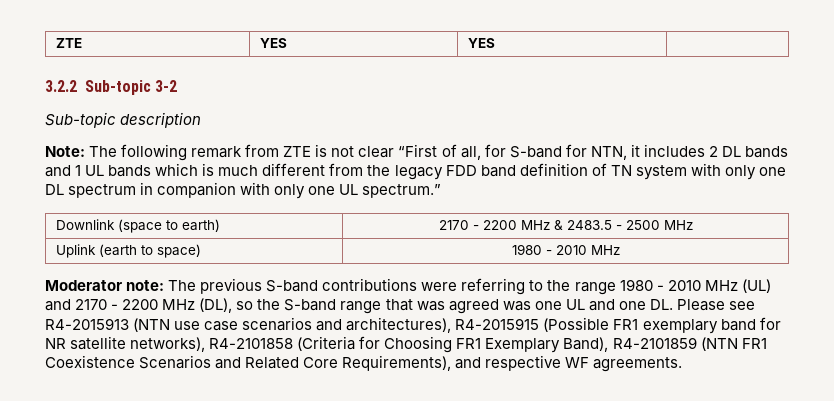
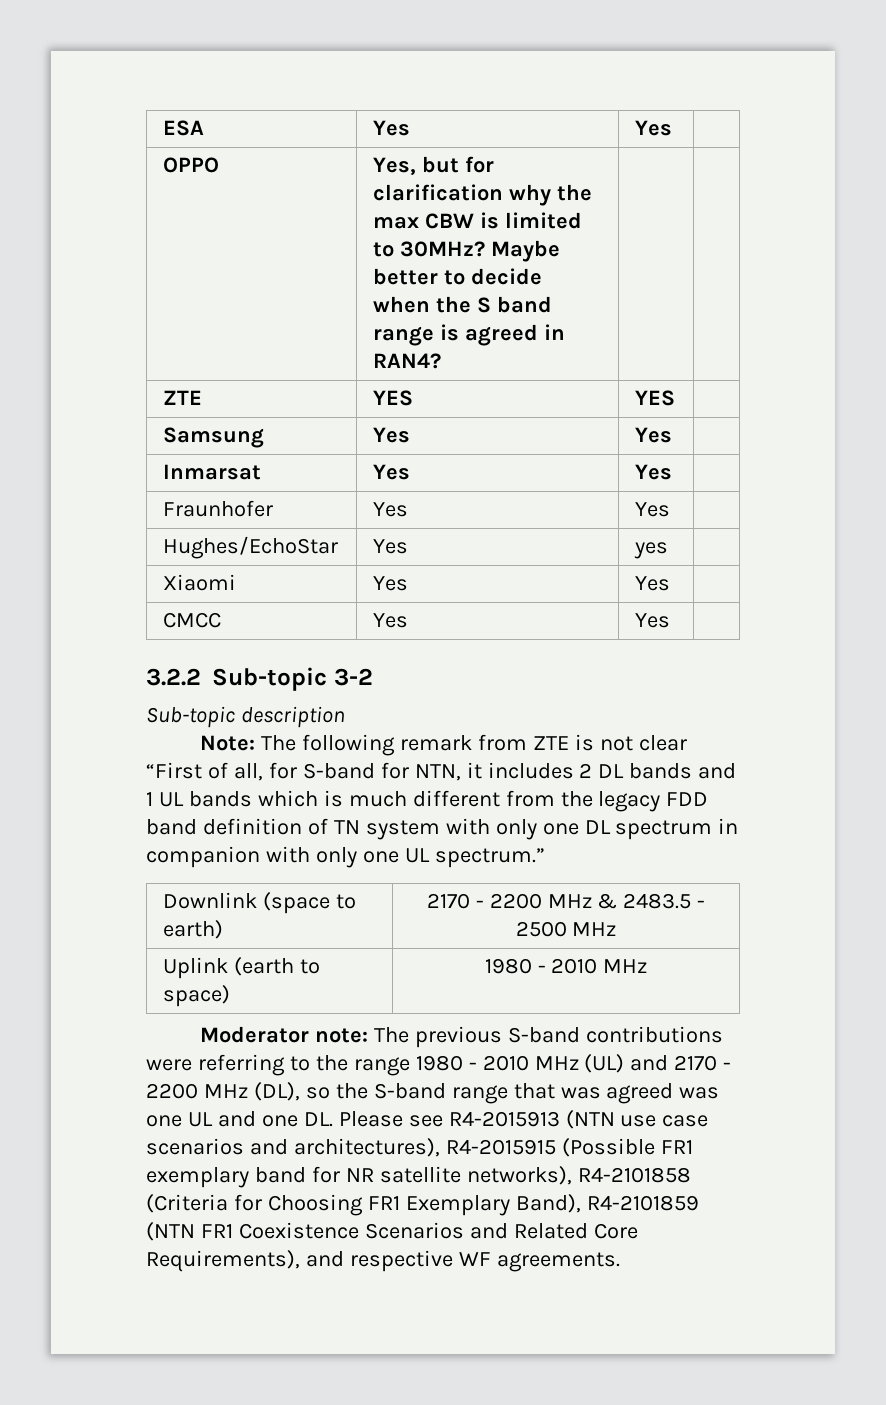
+ ESA | Yes | Yes |
+ OPPO | Yes, but for clarification why the max CBW is limited to 30MHz? Maybe better to decide when the S band range is agreed in RAN4? | |
  ZTE | YES | YES |
+ Samsung | Yes | Yes |
+ Inmarsat | Yes | Yes |
+ Fraunhofer | Yes | Yes |
+ Hughes/EchoStar | Yes | yes |
+ Xiaomi | Yes | Yes |
+ CMCC | Yes | Yes |

